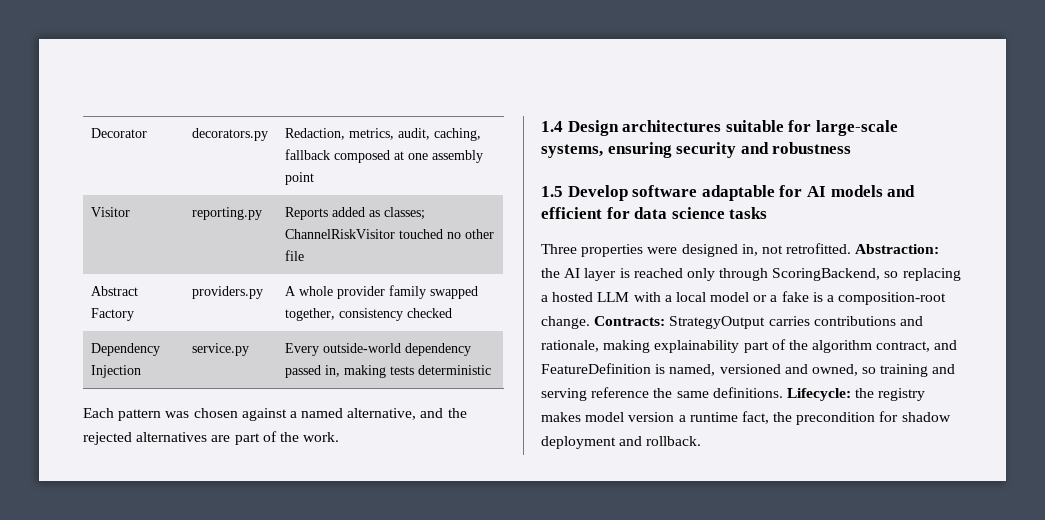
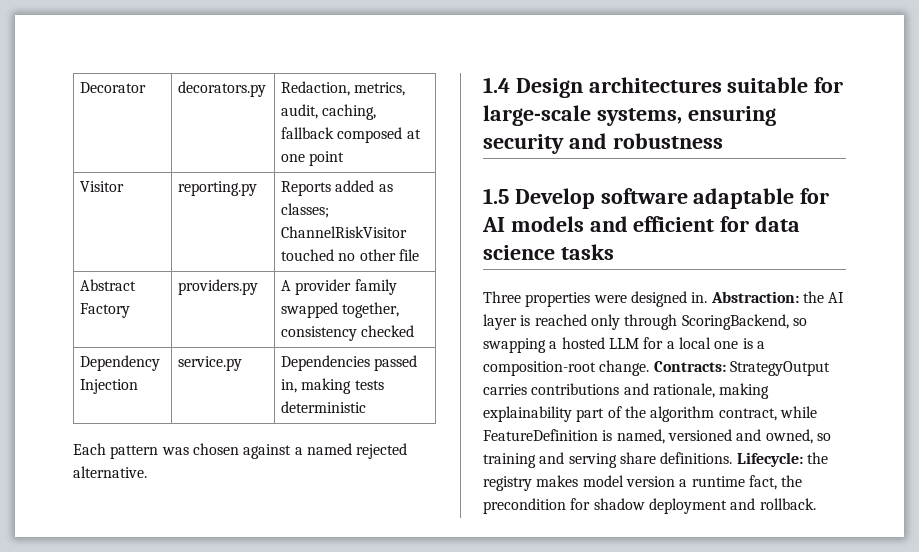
- Decorator | decorators.py | Redaction, metrics, audit, caching, fallback composed at one assembly point
+ Decorator | decorators.py | Redaction, metrics, audit, caching, fallback composed at one point
- Abstract Factory | providers.py | A whole provider family swapped together, consistency checked
+ Abstract Factory | providers.py | A provider family swapped together, consistency checked
- Dependency Injection | service.py | Every outside-world dependency passed in, making tests deterministic
+ Dependency Injection | service.py | Dependencies passed in, making tests deterministic
- Each pattern was chosen against a named alternative, and the rejected alternatives are part of the work.
+ Each pattern was chosen against a named rejected alternative.
- Three properties were designed in, not retrofitted.
+ Three properties were designed in.
- Abstraction: the AI layer is reached only through ScoringBackend, so replacing a hosted LLM with a local model or a fake is a composition-root change.
+ Abstraction: the AI layer is reached only through ScoringBackend, so swapping a hosted LLM for a local one is a composition-root change.
- Contracts: StrategyOutput carries contributions and rationale, making explainability part of the algorithm contract, and FeatureDefinition is named, versioned and owned, so training and serving reference the same definitions.
+ Contracts: StrategyOutput carries contributions and rationale, making explainability part of the algorithm contract, while FeatureDefinition is named, versioned and owned, so training and serving share definitions.

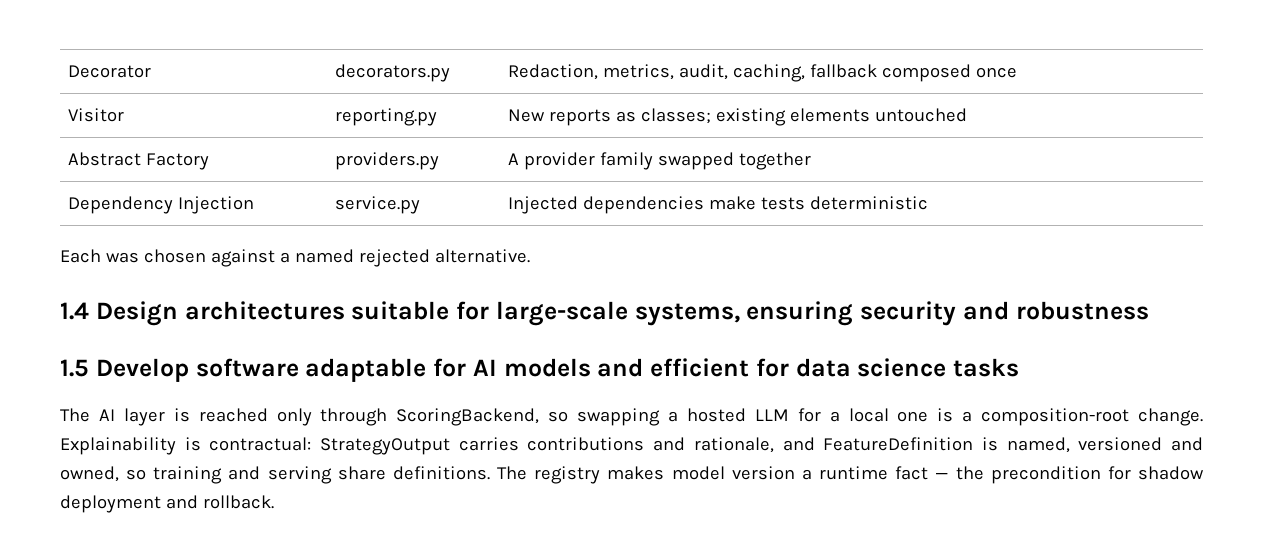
- Decorator | decorators.py | Redaction, metrics, audit, caching, fallback composed at one point
+ Decorator | decorators.py | Redaction, metrics, audit, caching, fallback composed once
- Visitor | reporting.py | Reports added as classes; ChannelRiskVisitor touched no other file
+ Visitor | reporting.py | New reports as classes; existing elements untouched
- Abstract Factory | providers.py | A provider family swapped together, consistency checked
+ Abstract Factory | providers.py | A provider family swapped together
- Dependency Injection | service.py | Dependencies passed in, making tests deterministic
+ Dependency Injection | service.py | Injected dependencies make tests deterministic
- Each pattern was chosen against a named rejected alternative.
+ Each was chosen against a named rejected alternative.
- Three properties were designed in. Abstraction: the AI layer is reached only through ScoringBackend, so swapping a hosted LLM for a local one is a composition-root change.
+ The AI layer is reached only through ScoringBackend, so swapping a hosted LLM for a local one is a composition-root change.
- Contracts: StrategyOutput carries contributions and rationale, making explainability part of the algorithm contract, while FeatureDefinition is named, versioned and owned, so training and serving share definitions.
+ Explainability is contractual: StrategyOutput carries contributions and rationale, and FeatureDefinition is named, versioned and owned, so training and serving share definitions.
- Lifecycle: the registry makes model version a runtime fact, the precondition for shadow deployment and rollback.
+ The registry makes model version a runtime fact — the precondition for shadow deployment and rollback.

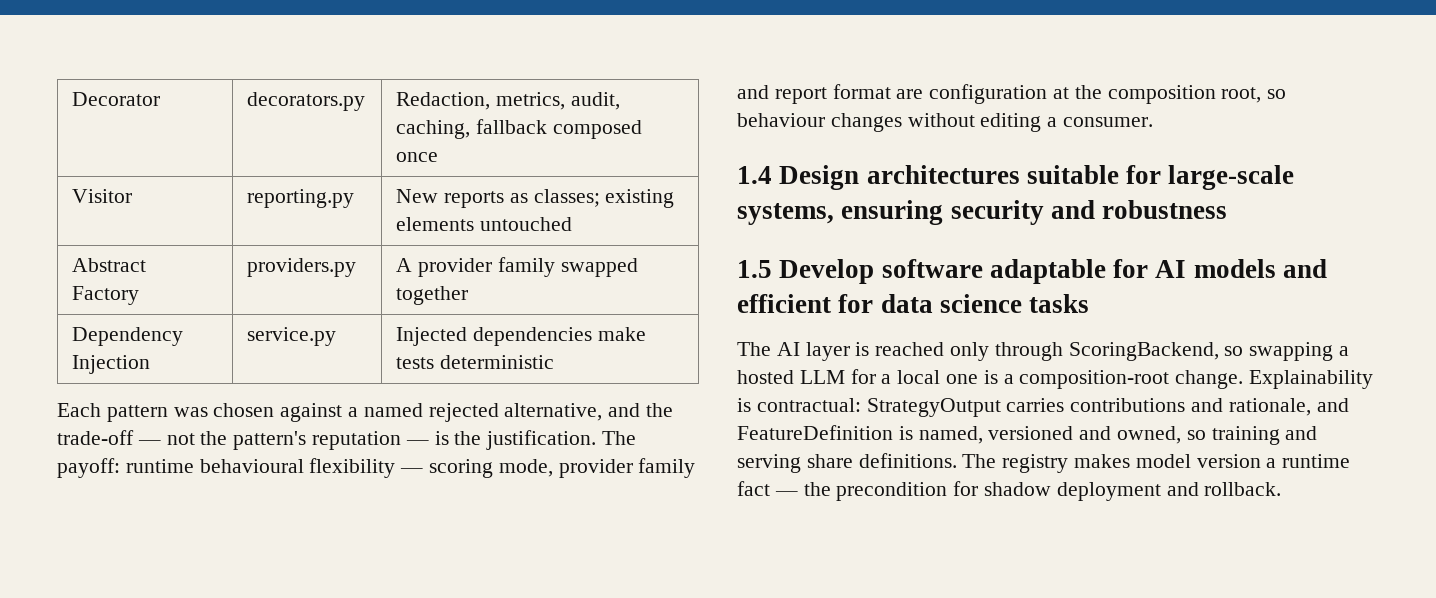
- Each was chosen against a named rejected alternative.
+ Each pattern was chosen against a named rejected alternative, and the trade-off — not the pattern's reputation — is the justification. The payoff: runtime behavioural flexibility — scoring mode, provider family and report format are configuration at the composition root, so behaviour changes without editing a consumer.

